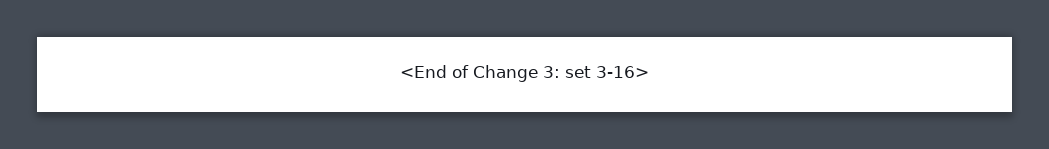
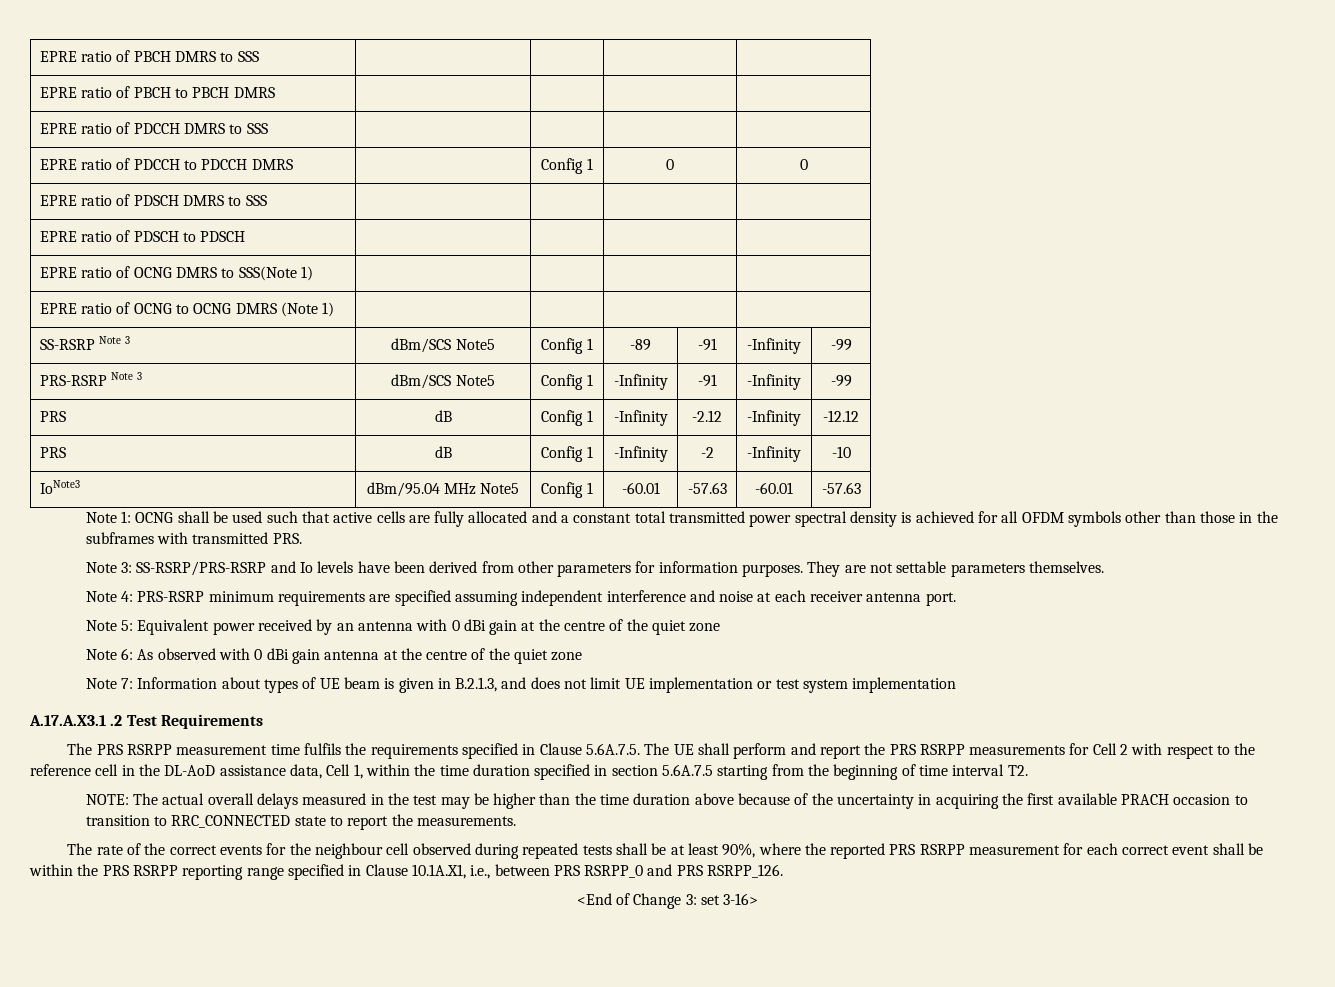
+ EPRE ratio of PBCH DMRS to SSS | | | |
+ EPRE ratio of PBCH to PBCH DMRS | | | |
+ EPRE ratio of PDCCH DMRS to SSS | | | |
+ EPRE ratio of PDCCH to PDCCH DMRS | | Config 1 | 0 | 0
+ EPRE ratio of PDSCH DMRS to SSS | | | |
+ EPRE ratio of PDSCH to PDSCH | | | |
+ EPRE ratio of OCNG DMRS to SSS(Note 1) | | | |
+ EPRE ratio of OCNG to OCNG DMRS (Note 1) | | | |
+ SS-RSRP Note 3 | dBm/SCS Note5 | Config 1 | -89 | -91 | -Infinity | -99
+ PRS-RSRP Note 3 | dBm/SCS Note5 | Config 1 | -Infinity | -91 | -Infinity | -99
+ PRS | dB | Config 1 | -Infinity | -2.12 | -Infinity | -12.12
+ PRS | dB | Config 1 | -Infinity | -2 | -Infinity | -10
+ IoNote3 | dBm/95.04 MHz Note5 | Config 1 | -60.01 | -57.63 | -60.01 | -57.63
+ Note 1: OCNG shall be used such that active cells are fully allocated and a constant total transmitted power spectral density is achieved for all OFDM symbols other than those in the subframes with transmitted PRS.
+ Note 3: SS-RSRP/PRS-RSRP and Io levels have been derived from other parameters for information purposes. They are not settable parameters themselves.
+ Note 4: PRS-RSRP minimum requirements are specified assuming independent interference and noise at each receiver antenna port.
+ Note 5: Equivalent power received by an antenna with 0 dBi gain at the centre of the quiet zone
+ Note 6: As observed with 0 dBi gain antenna at the centre of the quiet zone
+ Note 7: Information about types of UE beam is given in B.2.1.3, and does not limit UE implementation or test system implementation
+ A.17.A.X3.1 .2 Test Requirements
+ The PRS RSRPP measurement time fulfils the requirements specified in Clause 5.6A.7.5. The UE shall perform and report the PRS RSRPP measurements for Cell 2 with respect to the reference cell in the DL-AoD assistance data, Cell 1, within the time duration specified in section 5.6A.7.5 starting from the beginning of time interval T2.
+ NOTE: The actual overall delays measured in the test may be higher than the time duration above because of the uncertainty in acquiring the first available PRACH occasion to transition to RRC_CONNECTED state to report the measurements.
+ The rate of the correct events for the neighbour cell observed during repeated tests shall be at least 90%, where the reported PRS RSRPP measurement for each correct event shall be within the PRS RSRPP reporting range specified in Clause 10.1A.X1, i.e., between PRS RSRPP_0 and PRS RSRPP_126.

